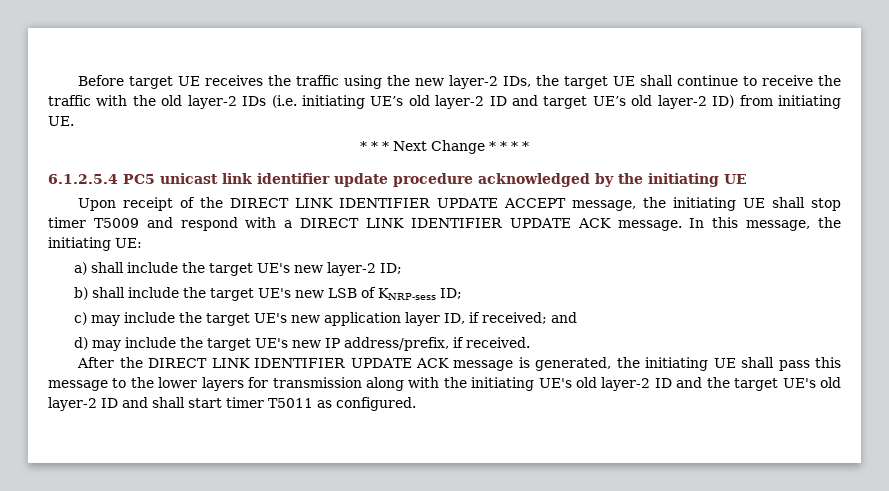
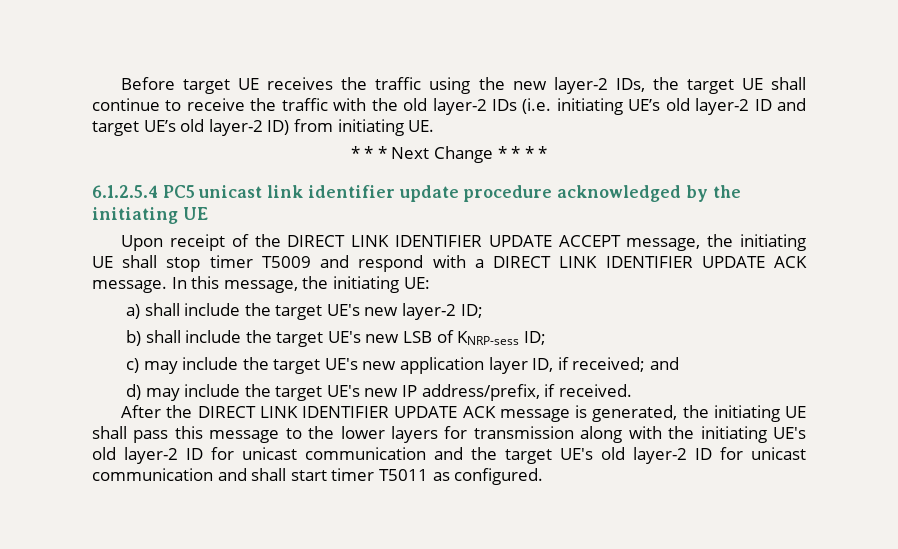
- After the DIRECT LINK IDENTIFIER UPDATE ACK message is generated, the initiating UE shall pass this message to the lower layers for transmission along with the initiating UE's old layer-2 ID and the target UE's old layer-2 ID and shall start timer T5011 as configured.
+ After the DIRECT LINK IDENTIFIER UPDATE ACK message is generated, the initiating UE shall pass this message to the lower layers for transmission along with the initiating UE's old layer-2 ID for unicast communication and the target UE's old layer-2 ID for unicast communication and shall start timer T5011 as configured.

